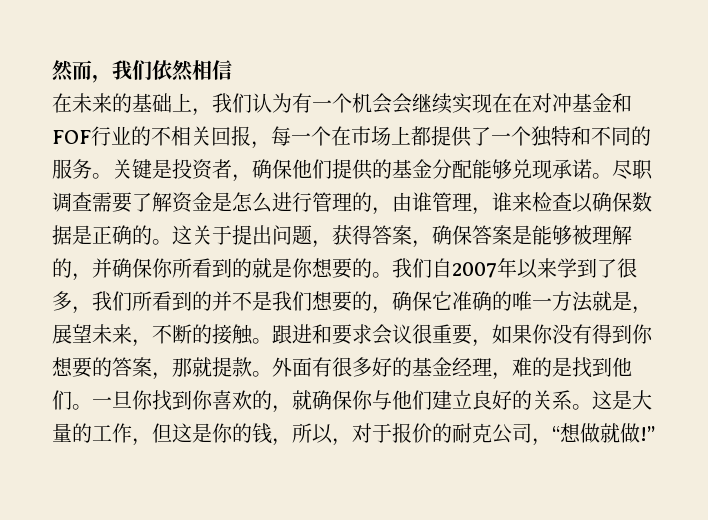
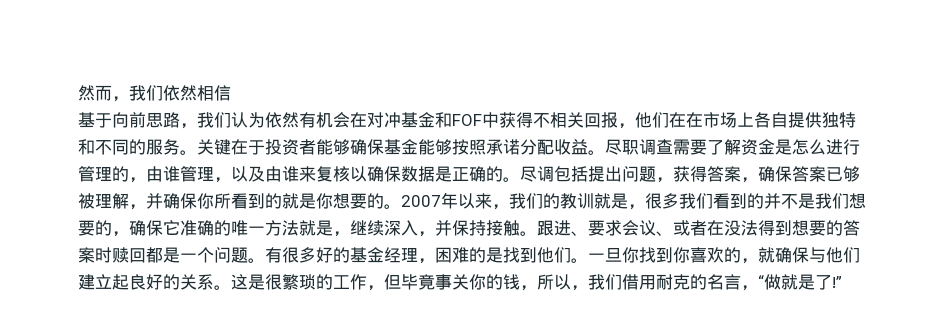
- 在未来的基础上，我们认为有一个机会会继续实现在在对冲基金和FOF行业的不相关回报，每一个在市场上都提供了一个独特和不同的服务。
+ 基于向前思路，我们认为依然有机会在对冲基金和FOF中获得不相关回报，他们在在市场上各自提供独特和不同的服务。
- 关键是投资者，确保他们提供的基金分配能够兑现承诺。
+ 关键在于投资者能够确保基金能够按照承诺分配收益。
- 尽职调查需要了解资金是怎么进行管理的，由谁管理，谁来检查以确保数据是正确的。
+ 尽职调查需要了解资金是怎么进行管理的，由谁管理，以及由谁来复核以确保数据是正确的。
- 这关于提出问题，获得答案，确保答案是能够被理解的，并确保你所看到的就是你想要的。
+ 尽调包括提出问题，获得答案，确保答案已够被理解，并确保你所看到的就是你想要的。
- 我们自2007年以来学到了很多，我们所看到的并不是我们想要的，确保它准确的唯一方法就是，展望未来，不断的接触。
+ 2007年以来，我们的教训就是，很多我们看到的并不是我们想要的，确保它准确的唯一方法就是，继续深入，并保持接触。
- 跟进和要求会议很重要，如果你没有得到你想要的答案，那就提款。外面有很多好的基金经理，难的是找到他们。
+ 跟进、要求会议、或者在没法得到想要的答案时赎回都是一个问题。有很多好的基金经理，困难的是找到他们。
- 一旦你找到你喜欢的，就确保你与他们建立良好的关系。
+ 一旦你找到你喜欢的，就确保与他们建立起良好的关系。
- 这是大量的工作，但这是你的钱，所以，对于报价的耐克公司，“想做就做!”
+ 这是很繁琐的工作，但毕竟事关你的钱，所以，我们借用耐克的名言，“做就是了!”

